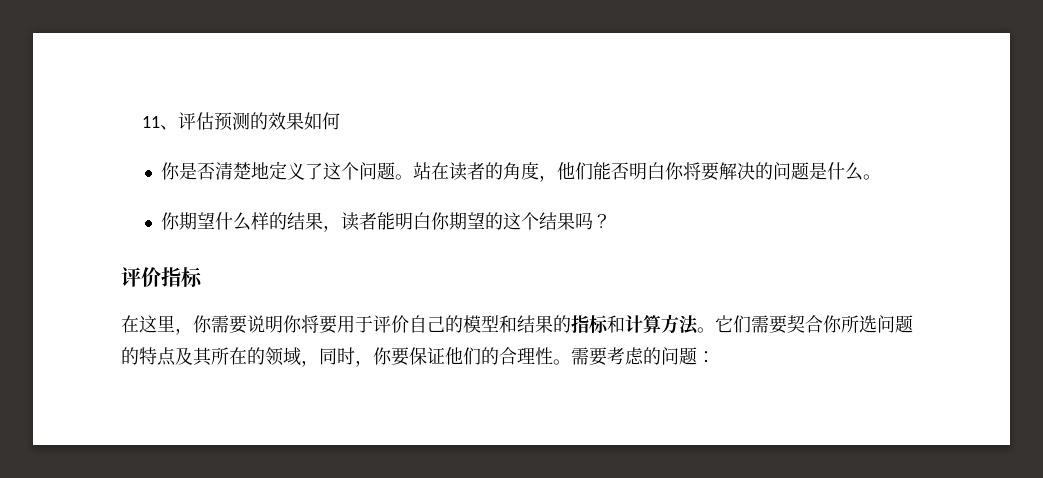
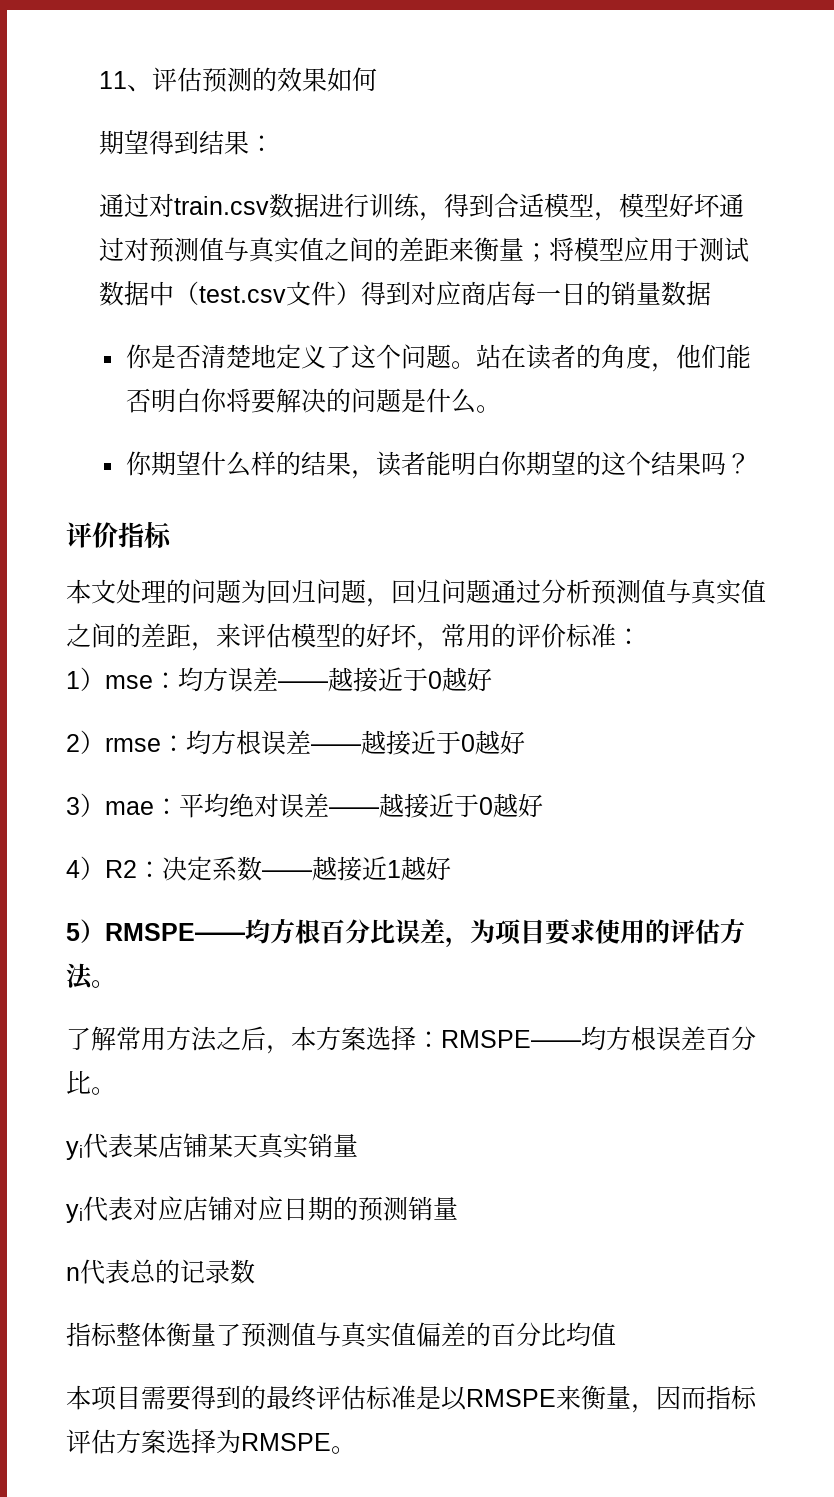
+ 期望得到结果：
+ 通过对train.csv数据进行训练，得到合适模型，模型好坏通过对预测值与真实值之间的差距来衡量；将模型应用于测试数据中（test.csv文件）得到对应商店每一日的销量数据
- 在这里，你需要说明你将要用于评价自己的模型和结果的指标和计算方法。它们需要契合你所选问题的特点及其所在的领域，同时，你要保证他们的合理性。需要考虑的问题：
+ 本文处理的问题为回归问题，回归问题通过分析预测值与真实值之间的差距，来评估模型的好坏，常用的评价标准：
+ 1）mse：均方误差——越接近于0越好
+ 2）rmse：均方根误差——越接近于0越好
+ 3）mae：平均绝对误差——越接近于0越好
+ 4）R2：决定系数——越接近1越好
+ 5）RMSPE——均方根百分比误差，为项目要求使用的评估方法。
+ 了解常用方法之后，本方案选择：RMSPE——均方根误差百分比。
+ yi代表某店铺某天真实销量
+ yi代表对应店铺对应日期的预测销量
+ n代表总的记录数
+ 指标整体衡量了预测值与真实值偏差的百分比均值
+ 本项目需要得到的最终评估标准是以RMSPE来衡量，因而指标评估方案选择为RMSPE。

